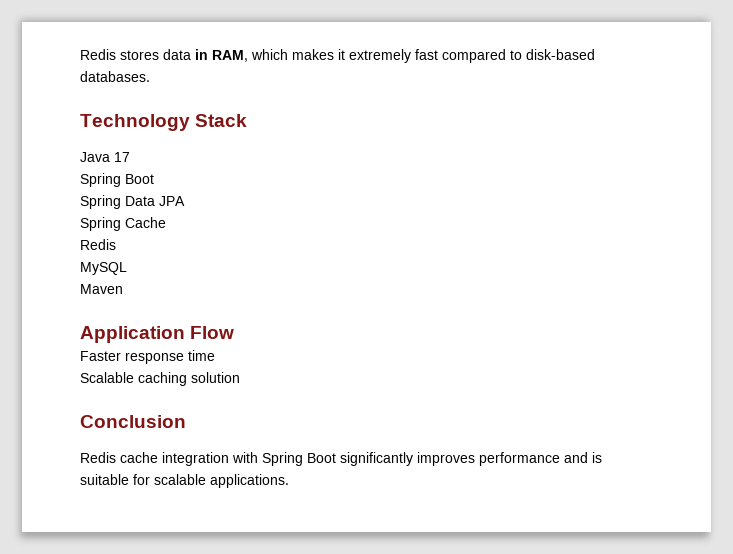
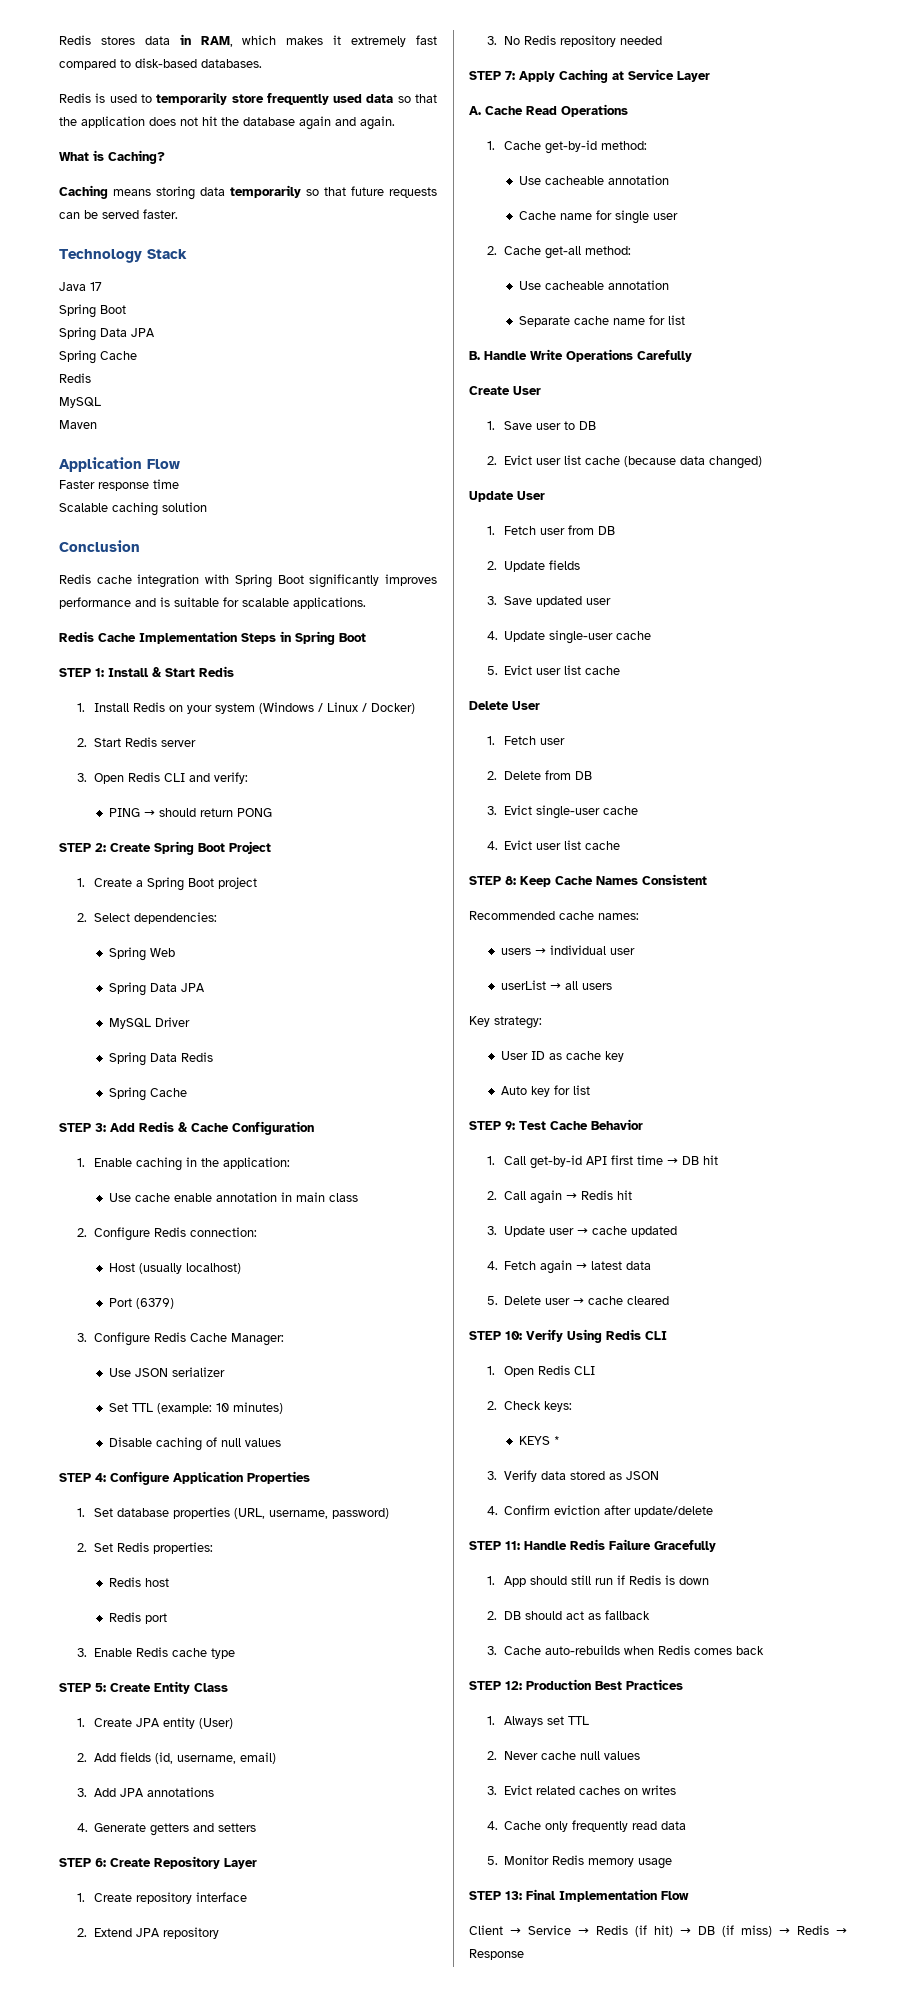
+ Redis is used to temporarily store frequently used data so that the application does not hit the database again and again.
+ What is Caching?
+ Caching means storing data temporarily so that future requests can be served faster.
+ Redis Cache Implementation Steps in Spring Boot
+ STEP 1: Install & Start Redis
+ 1. Install Redis on your system (Windows / Linux / Docker)
+ 2. Start Redis server
+ 3. Open Redis CLI and verify:
+ PING → should return PONG
+ STEP 2: Create Spring Boot Project
+ 1. Create a Spring Boot project
+ 2. Select dependencies:
+ Spring Web
+ Spring Data JPA
+ MySQL Driver
+ Spring Data Redis
+ Spring Cache
+ STEP 3: Add Redis & Cache Configuration
+ 1. Enable caching in the application:
+ Use cache enable annotation in main class
+ 2. Configure Redis connection:
+ Host (usually localhost)
+ Port (6379)
+ 3. Configure Redis Cache Manager:
+ Use JSON serializer
+ Set TTL (example: 10 minutes)
+ Disable caching of null values
+ STEP 4: Configure Application Properties
+ 1. Set database properties (URL, username, password)
+ 2. Set Redis properties:
+ Redis host
+ Redis port
+ 3. Enable Redis cache type
+ STEP 5: Create Entity Class
+ 1. Create JPA entity (User)
+ 2. Add fields (id, username, email)
+ 3. Add JPA annotations
+ 4. Generate getters and setters
+ STEP 6: Create Repository Layer
+ 1. Create repository interface
+ 2. Extend JPA repository
+ 3. No Redis repository needed
+ STEP 7: Apply Caching at Service Layer
+ A. Cache Read Operations
+ 1. Cache get-by-id method:
+ Use cacheable annotation
+ Cache name for single user
+ 2. Cache get-all method:
+ Use cacheable annotation
+ Separate cache name for list
+ B. Handle Write Operations Carefully
+ Create User
+ 1. Save user to DB
+ 2. Evict user list cache (because data changed)
+ Update User
+ 1. Fetch user from DB
+ 2. Update fields
+ 3. Save updated user
+ 4. Update single-user cache
+ 5. Evict user list cache
+ Delete User
+ 1. Fetch user
+ 2. Delete from DB
+ 3. Evict single-user cache
+ 4. Evict user list cache
+ STEP 8: Keep Cache Names Consistent
+ Recommended cache names:
+ users → individual user
+ userList → all users
+ Key strategy:
+ User ID as cache key
+ Auto key for list
+ STEP 9: Test Cache Behavior
+ 1. Call get-by-id API first time → DB hit
+ 2. Call again → Redis hit
+ 3. Update user → cache updated
+ 4. Fetch again → latest data
+ 5. Delete user → cache cleared
+ STEP 10: Verify Using Redis CLI
+ 1. Open Redis CLI
+ 2. Check keys:
+ KEYS *
+ 3. Verify data stored as JSON
+ 4. Confirm eviction after update/delete
+ STEP 11: Handle Redis Failure Gracefully
+ 1. App should still run if Redis is down
+ 2. DB should act as fallback
+ 3. Cache auto-rebuilds when Redis comes back
+ STEP 12: Production Best Practices
+ 1. Always set TTL
+ 2. Never cache null values
+ 3. Evict related caches on writes
+ 4. Cache only frequently read data
+ 5. Monitor Redis memory usage
+ STEP 13: Final Implementation Flow
+ Client → Service → Redis (if hit) → DB (if miss) → Redis → Response

